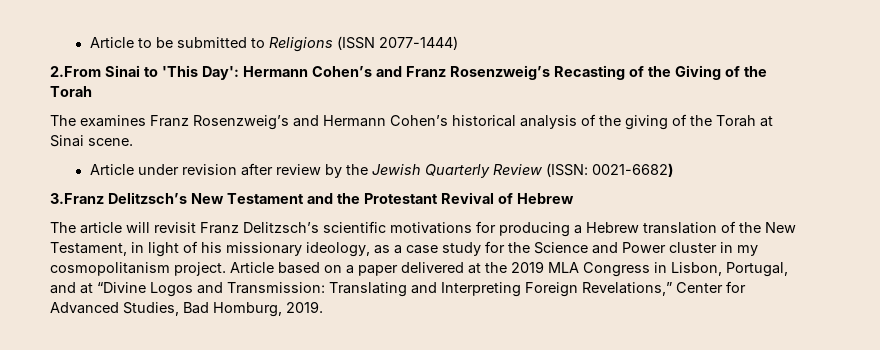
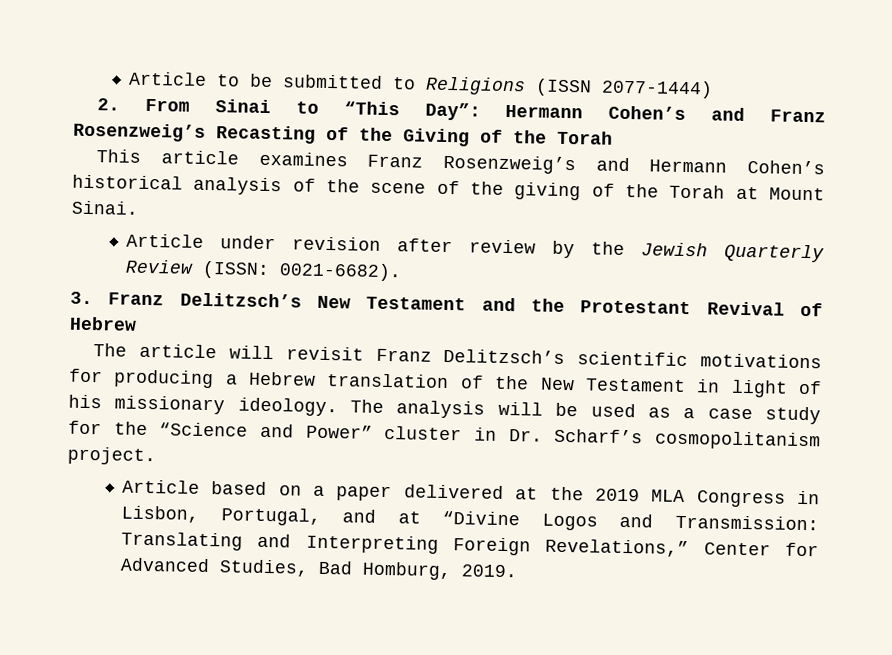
- 2.From Sinai to 'This Day': Hermann Cohen’s and Franz Rosenzweig’s Recasting of the Giving of the Torah
+ 2. From Sinai to “This Day”: Hermann Cohen’s and Franz Rosenzweig’s Recasting of the Giving of the Torah
- The examines Franz Rosenzweig’s and Hermann Cohen’s historical analysis of the giving of the Torah at Sinai scene.
+ This article examines Franz Rosenzweig’s and Hermann Cohen’s historical analysis of the scene of the giving of the Torah at Mount Sinai.
- Article under revision after review by the Jewish Quarterly Review (ISSN: 0021-6682)
- 3.Franz Delitzsch’s New Testament and the Protestant Revival of Hebrew
+ Article under revision after review by the Jewish Quarterly Review (ISSN: 0021-6682).
+ 3. Franz Delitzsch’s New Testament and the Protestant Revival of Hebrew
- The article will revisit Franz Delitzsch’s scientific motivations for producing a Hebrew translation of the New Testament, in light of his missionary ideology, as a case study for the Science and Power cluster in my cosmopolitanism project. Article based on a paper delivered at the 2019 MLA Congress in Lisbon, Portugal, and at “Divine Logos and Transmission:
+ The article will revisit Franz Delitzsch’s scientific motivations for producing a Hebrew translation of the New Testament in light of his missionary ideology. The analysis will be used as a case study for the “Science and Power” cluster in Dr. Scharf’s cosmopolitanism project.
+ Article based on a paper delivered at the 2019 MLA Congress in Lisbon, Portugal, and at “Divine Logos and Transmission:

